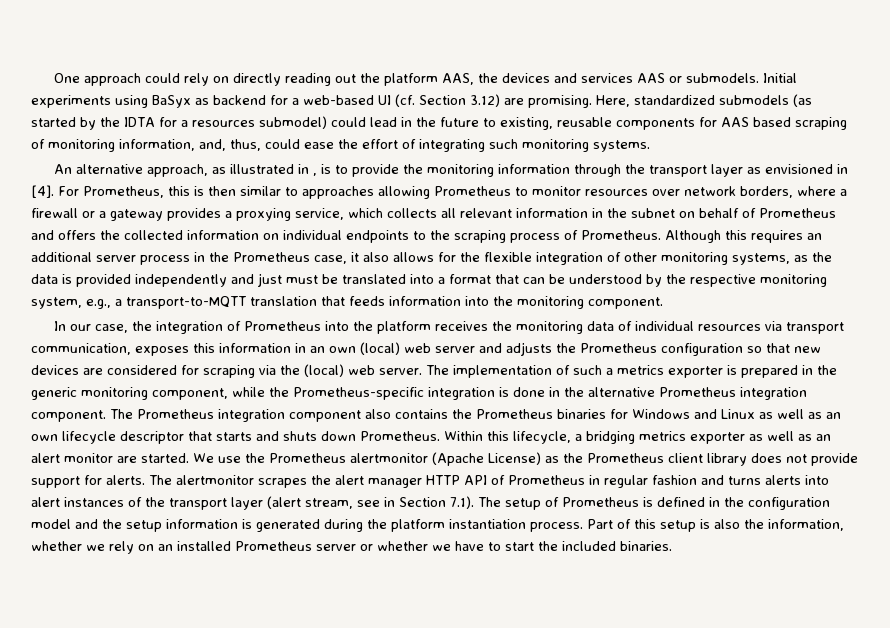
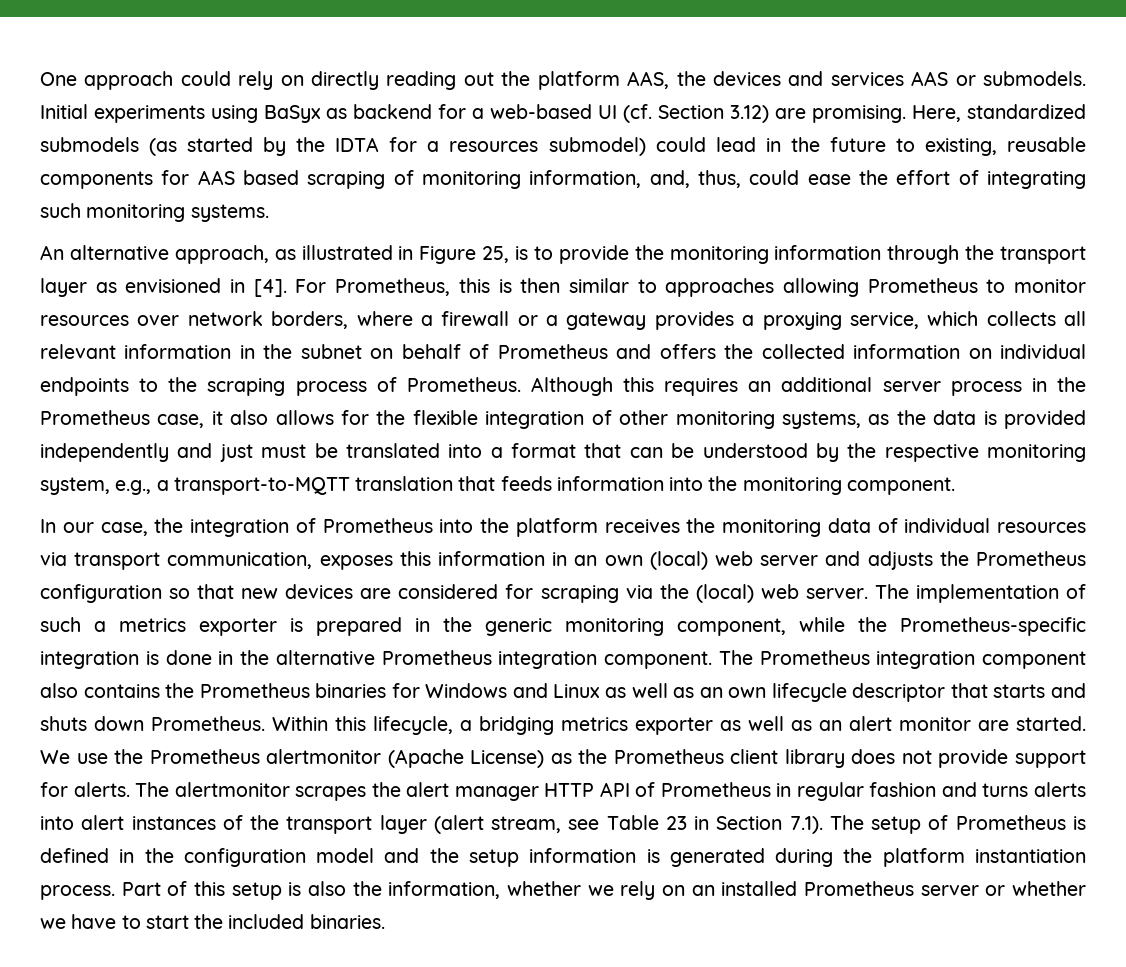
- An alternative approach, as illustrated in , is to provide the monitoring information through the transport layer as envisioned in [4].
+ An alternative approach, as illustrated in Figure 25, is to provide the monitoring information through the transport layer as envisioned in [4].
- The alertmonitor scrapes the alert manager HTTP API of Prometheus in regular fashion and turns alerts into alert instances of the transport layer (alert stream, see in Section 7.1). The setup of Prometheus is defined in the configuration model and the setup information is generated during the platform instantiation process.
+ The alertmonitor scrapes the alert manager HTTP API of Prometheus in regular fashion and turns alerts into alert instances of the transport layer (alert stream, see Table 23 in Section 7.1). The setup of Prometheus is defined in the configuration model and the setup information is generated during the platform instantiation process.

